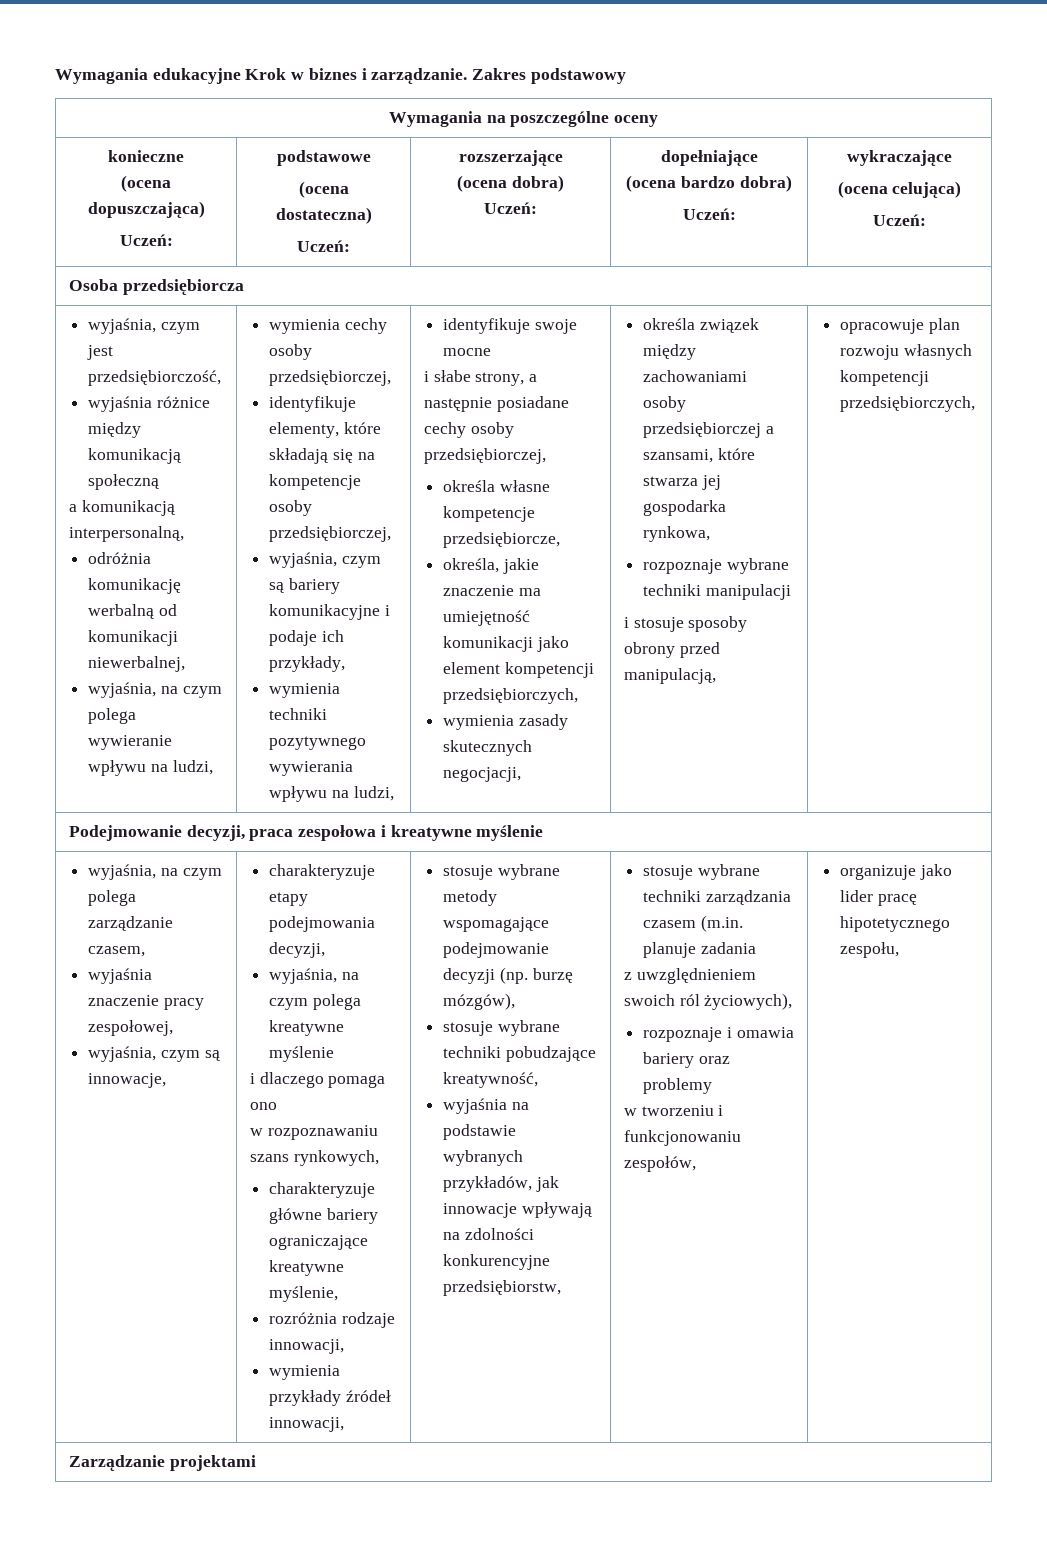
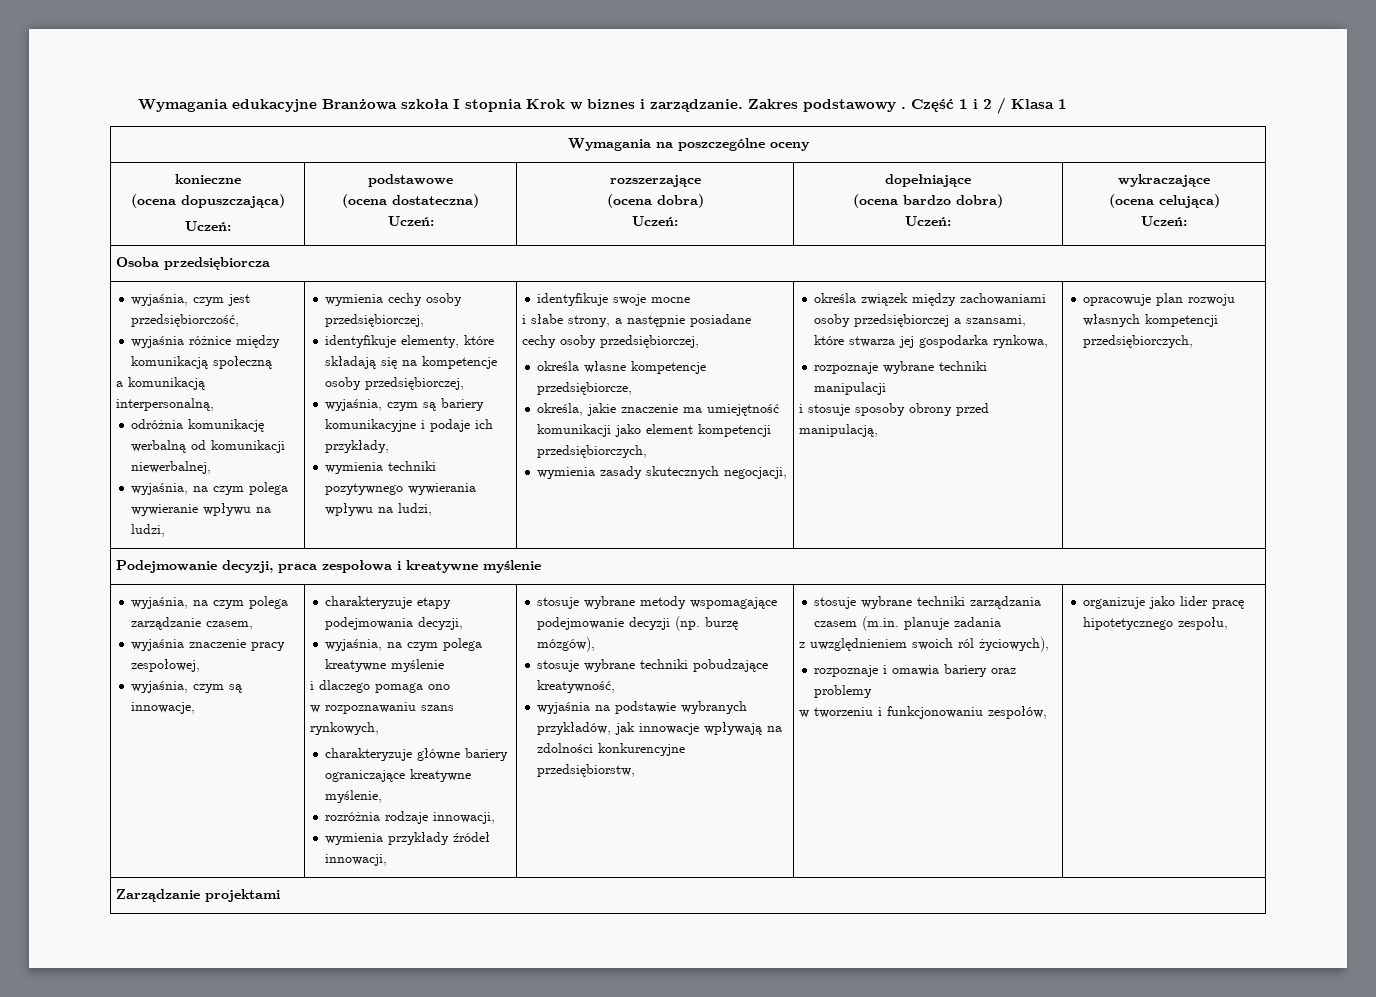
- Wymagania edukacyjne Krok w biznes i zarządzanie.
+ Wymagania edukacyjne Branżowa szkoła I stopnia Krok w biznes i zarządzanie.
- Zakres podstawowy
+ Zakres podstawowy . Część 1 i 2 / Klasa 1

